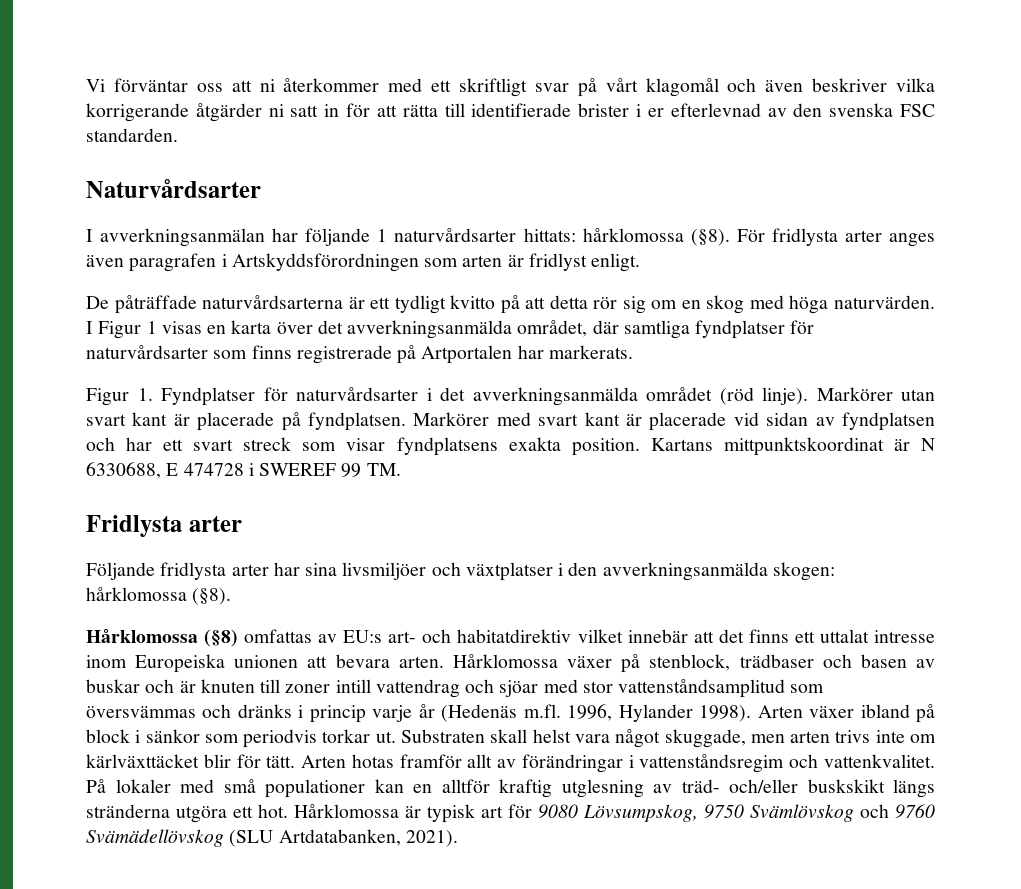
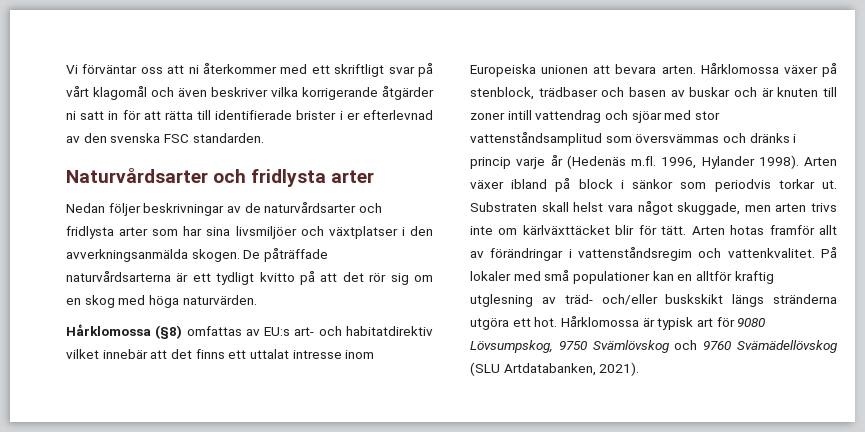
- Naturvårdsarter
- I avverkningsanmälan har följande 1 naturvårdsarter hittats: hårklomossa (§8). För fridlysta arter anges även paragrafen i Artskyddsförordningen som arten är fridlyst enligt.
- De påträffade naturvårdsarterna är ett tydligt kvitto på att detta rör sig om en skog med höga naturvärden. I Figur 1 visas en karta över det avverkningsanmälda området, där samtliga fyndplatser för naturvårdsarter som finns registrerade på Artportalen har markerats.
- Figur 1. Fyndplatser för naturvårdsarter i det avverkningsanmälda området (röd linje). Markörer utan svart kant är placerade på fyndplatsen. Markörer med svart kant är placerade vid sidan av fyndplatsen och har ett svart streck som visar fyndplatsens exakta position. Kartans mittpunktskoordinat är N 6330688, E 474728 i SWEREF 99 TM.
- Fridlysta arter
- Följande fridlysta arter har sina livsmiljöer och växtplatser i den avverkningsanmälda skogen: hårklomossa (§8).
+ Naturvårdsarter och fridlysta arter
+ Nedan följer beskrivningar av de naturvårdsarter och fridlysta arter som har sina livsmiljöer och växtplatser i den avverkningsanmälda skogen. De påträffade naturvårdsarterna är ett tydligt kvitto på att det rör sig om en skog med höga naturvärden.

